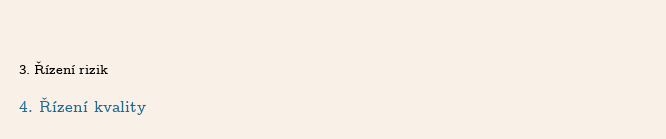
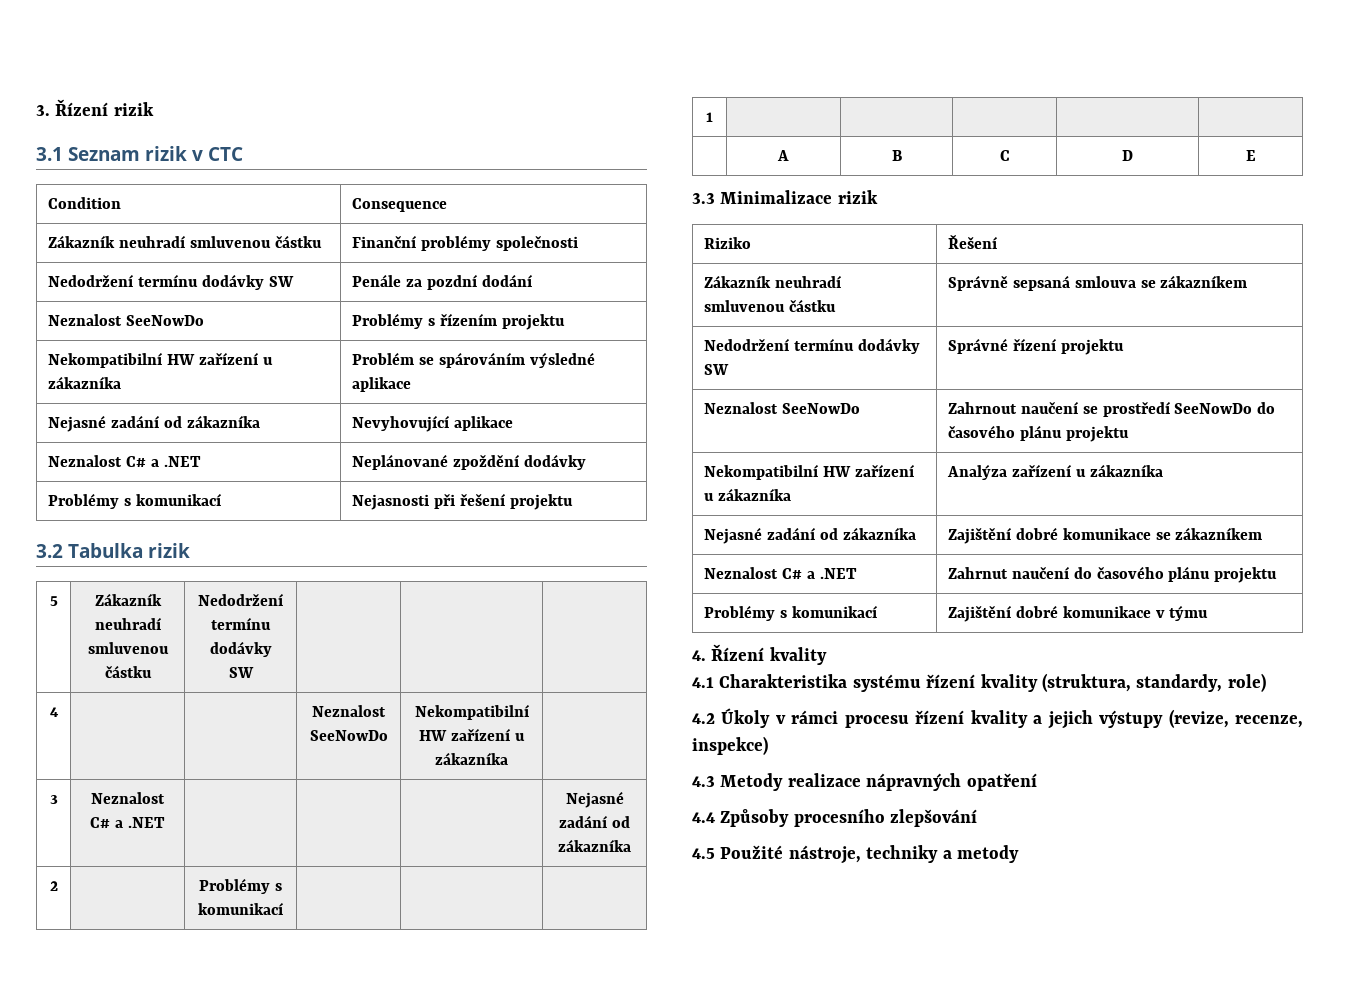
+ 3.1 Seznam rizik v CTC
+ Condition | Consequence
+ Zákazník neuhradí smluvenou částku | Finanční problémy společnosti
+ Nedodržení termínu dodávky SW | Penále za pozdní dodání
+ Neznalost SeeNowDo | Problémy s řízením projektu
+ Nekompatibilní HW zařízení u zákazníka | Problém se spárováním výsledné aplikace
+ Nejasné zadání od zákazníka | Nevyhovující aplikace
+ Neznalost C# a .NET | Neplánované zpoždění dodávky
+ Problémy s komunikací | Nejasnosti při řešení projektu
+ 3.2 Tabulka rizik
+ 5 | Zákazník neuhradí smluvenou částku | Nedodržení termínu dodávky SW | | |
+ 4 | | | Neznalost SeeNowDo | Nekompatibilní HW zařízení u zákazníka |
+ 3 | Neznalost C# a .NET | | | | Nejasné zadání od zákazníka
+ 2 | | Problémy s komunikací | | |
+ 1 | | | | |
+ | A | B | C | D | E
+ 3.3 Minimalizace rizik
+ Riziko | Řešení
+ Zákazník neuhradí smluvenou částku | Správně sepsaná smlouva se zákazníkem
+ Nedodržení termínu dodávky SW | Správné řízení projektu
+ Neznalost SeeNowDo | Zahrnout naučení se prostředí SeeNowDo do časového plánu projektu
+ Nekompatibilní HW zařízení u zákazníka | Analýza zařízení u zákazníka
+ Nejasné zadání od zákazníka | Zajištění dobré komunikace se zákazníkem
+ Neznalost C# a .NET | Zahrnut naučení do časového plánu projektu
+ Problémy s komunikací | Zajištění dobré komunikace v týmu
  4. Řízení kvality
+ 4.1 Charakteristika systému řízení kvality (struktura, standardy, role)
+ 4.2 Úkoly v rámci procesu řízení kvality a jejich výstupy (revize, recenze, inspekce)
+ 4.3 Metody realizace nápravných opatření
+ 4.4 Způsoby procesního zlepšování
+ 4.5 Použité nástroje, techniky a metody

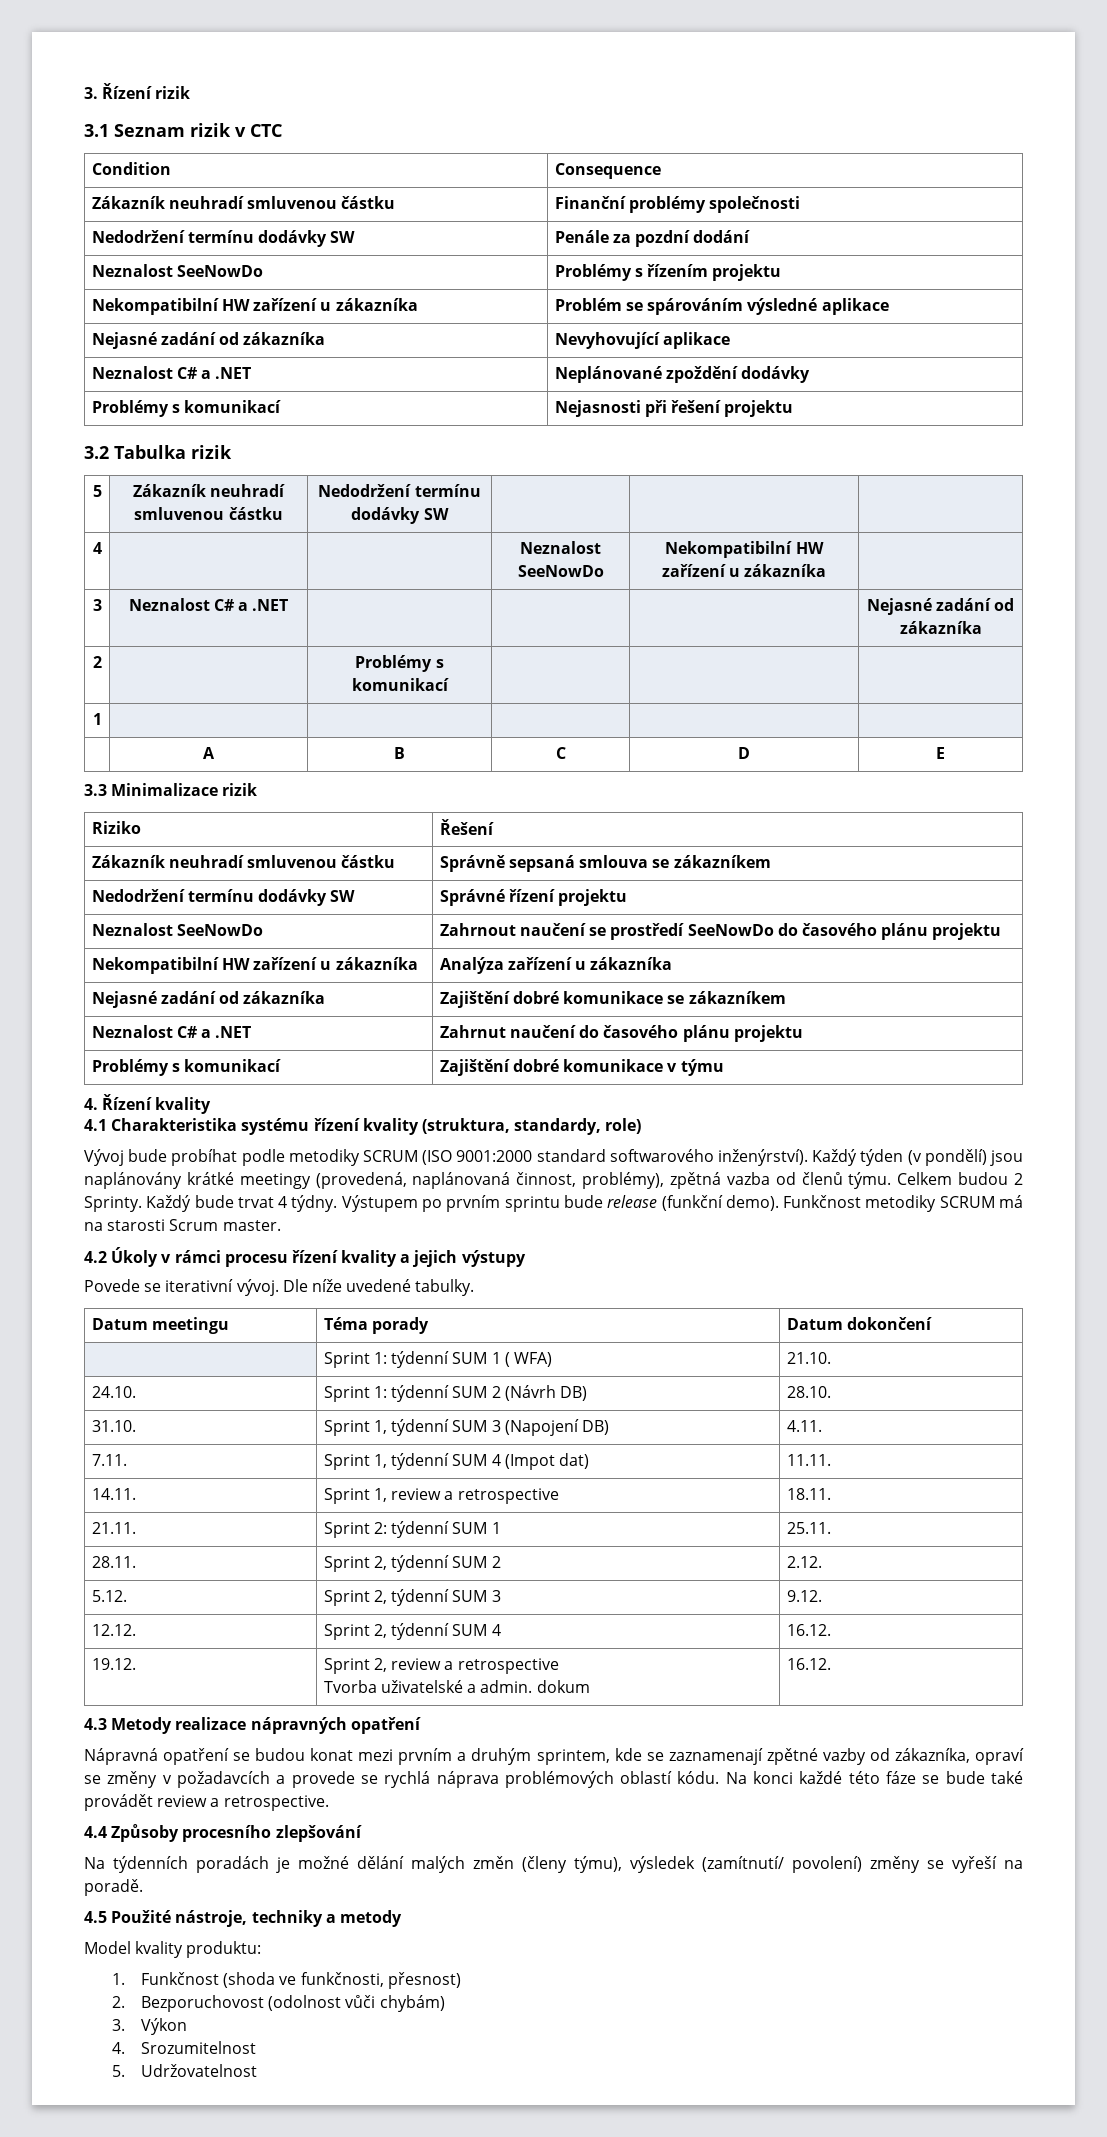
+ Vývoj bude probíhat podle metodiky SCRUM (ISO 9001:2000 standard softwarového inženýrství). Každý týden (v pondělí) jsou naplánovány krátké meetingy (provedená, naplánovaná činnost, problémy), zpětná vazba od členů týmu. Celkem budou 2 Sprinty. Každý bude trvat 4 týdny. Výstupem po prvním sprintu bude release (funkční demo). Funkčnost metodiky SCRUM má na starosti Scrum master.
- 4.2 Úkoly v rámci procesu řízení kvality a jejich výstupy (revize, recenze, inspekce)
+ 4.2 Úkoly v rámci procesu řízení kvality a jejich výstupy
+ Povede se iterativní vývoj. Dle níže uvedené tabulky.
+ Datum meetingu | Téma porady | Datum dokončení
+ | Sprint 1: týdenní SUM 1 ( WFA) | 21.10.
+ 24.10. | Sprint 1: týdenní SUM 2 (Návrh DB) | 28.10.
+ 31.10. | Sprint 1, týdenní SUM 3 (Napojení DB) | 4.11.
+ 7.11. | Sprint 1, týdenní SUM 4 (Impot dat) | 11.11.
+ 14.11. | Sprint 1, review a retrospective | 18.11.
+ 21.11. | Sprint 2: týdenní SUM 1 | 25.11.
+ 28.11. | Sprint 2, týdenní SUM 2 | 2.12.
+ 5.12. | Sprint 2, týdenní SUM 3 | 9.12.
+ 12.12. | Sprint 2, týdenní SUM 4 | 16.12.
+ 19.12. | Sprint 2, review a retrospective
+ Tvorba uživatelské a admin. dokum | 16.12.
+ Nápravná opatření se budou konat mezi prvním a druhým sprintem, kde se zaznamenají zpětné vazby od zákazníka, opraví se změny v požadavcích a provede se rychlá náprava problémových oblastí kódu. Na konci každé této fáze se bude také provádět review a retrospective.
  4.4 Způsoby procesního zlepšování
+ Na týdenních poradách je možné dělání malých změn (členy týmu), výsledek (zamítnutí/ povolení) změny se vyřeší na poradě.
+ Model kvality produktu:
+ 1. Funkčnost (shoda ve funkčnosti, přesnost)
+ 2. Bezporuchovost (odolnost vůči chybám)
+ 3. Výkon
+ 4. Srozumitelnost
+ 5. Udržovatelnost

